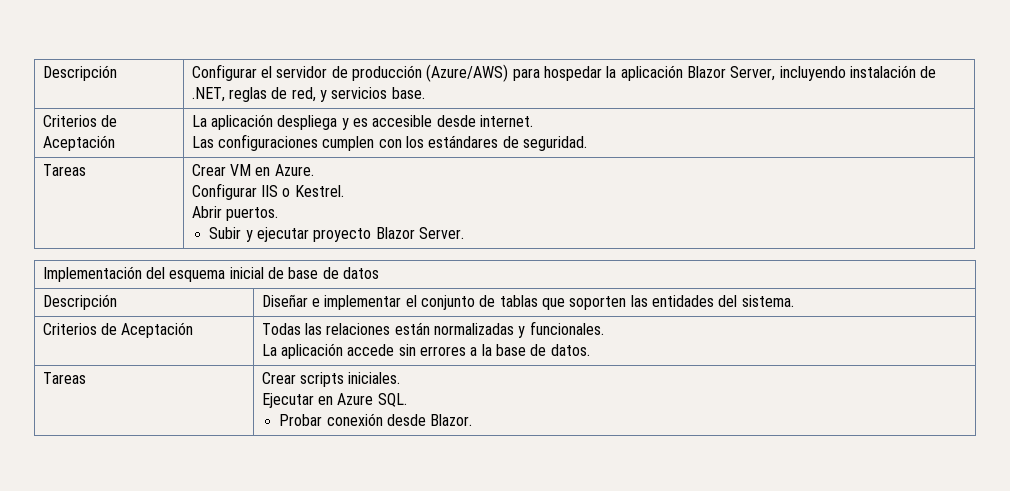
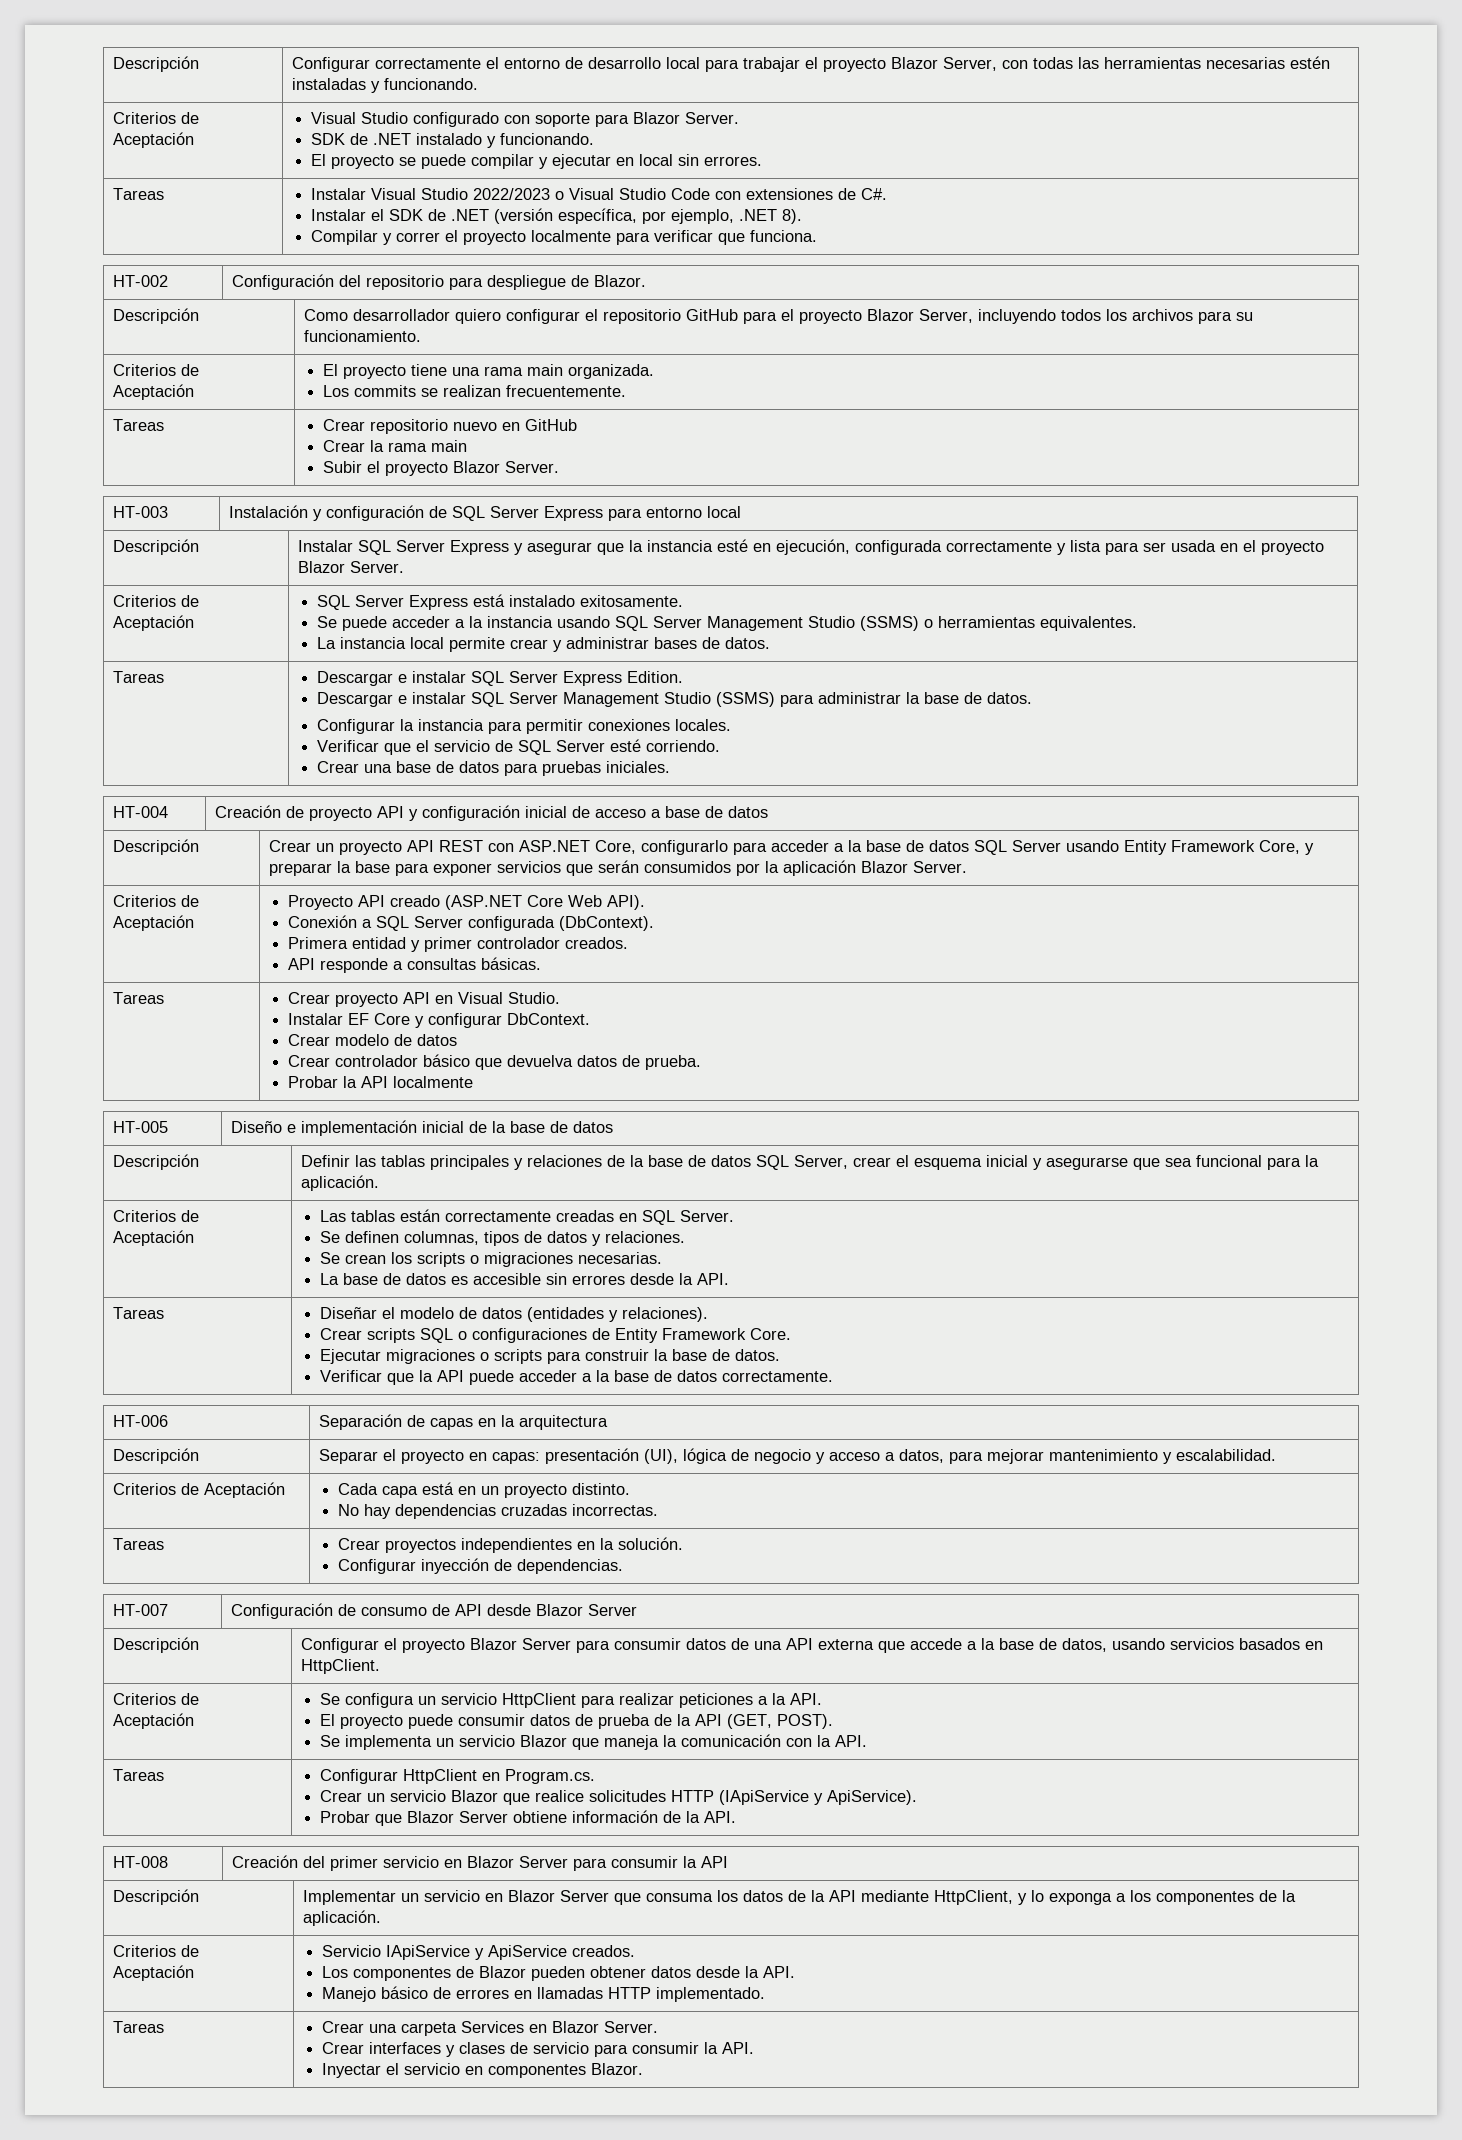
- Descripción | Configurar el servidor de producción (Azure/AWS) para hospedar la aplicación Blazor Server, incluyendo instalación de .NET, reglas de red, y servicios base.
- Criterios de Aceptación | La aplicación despliega y es accesible desde internet.
- Las configuraciones cumplen con los estándares de seguridad.
- Tareas | Crear VM en Azure.
- Configurar IIS o Kestrel.
- Abrir puertos.
- Subir y ejecutar proyecto Blazor Server.
- Implementación del esquema inicial de base de datos
- Descripción | Diseñar e implementar el conjunto de tablas que soporten las entidades del sistema.
- Criterios de Aceptación | Todas las relaciones están normalizadas y funcionales.
- La aplicación accede sin errores a la base de datos.
- Tareas | Crear scripts iniciales.
- Ejecutar en Azure SQL.
- Probar conexión desde Blazor.
+ Descripción | Configurar correctamente el entorno de desarrollo local para trabajar el proyecto Blazor Server, con todas las herramientas necesarias estén instaladas y funcionando.
+ Criterios de Aceptación | Visual Studio configurado con soporte para Blazor Server.
+ SDK de .NET instalado y funcionando.
+ El proyecto se puede compilar y ejecutar en local sin errores.
+ Tareas | Instalar Visual Studio 2022/2023 o Visual Studio Code con extensiones de C#.
+ Instalar el SDK de .NET (versión específica, por ejemplo, .NET 8).
+ Compilar y correr el proyecto localmente para verificar que funciona.
+ HT-002 | Configuración del repositorio para despliegue de Blazor.
+ Descripción | Como desarrollador quiero configurar el repositorio GitHub para el proyecto Blazor Server, incluyendo todos los archivos para su funcionamiento.
+ Criterios de Aceptación | El proyecto tiene una rama main organizada.
+ Los commits se realizan frecuentemente.
+ Tareas | Crear repositorio nuevo en GitHub
+ Crear la rama main
+ Subir el proyecto Blazor Server.
+ HT-003 | Instalación y configuración de SQL Server Express para entorno local
+ Descripción | Instalar SQL Server Express y asegurar que la instancia esté en ejecución, configurada correctamente y lista para ser usada en el proyecto Blazor Server.
+ Criterios de Aceptación | SQL Server Express está instalado exitosamente.
+ Se puede acceder a la instancia usando SQL Server Management Studio (SSMS) o herramientas equivalentes.
+ La instancia local permite crear y administrar bases de datos.
+ Tareas | Descargar e instalar SQL Server Express Edition.
+ Descargar e instalar SQL Server Management Studio (SSMS) para administrar la base de datos.
+ Configurar la instancia para permitir conexiones locales.
+ Verificar que el servicio de SQL Server esté corriendo.
+ Crear una base de datos para pruebas iniciales.
+ HT-004 | Creación de proyecto API y configuración inicial de acceso a base de datos
+ Descripción | Crear un proyecto API REST con ASP.NET Core, configurarlo para acceder a la base de datos SQL Server usando Entity Framework Core, y preparar la base para exponer servicios que serán consumidos por la aplicación Blazor Server.
+ Criterios de Aceptación | Proyecto API creado (ASP.NET Core Web API).
+ Conexión a SQL Server configurada (DbContext).
+ Primera entidad y primer controlador creados.
+ API responde a consultas básicas.
+ Tareas | Crear proyecto API en Visual Studio.
+ Instalar EF Core y configurar DbContext.
+ Crear modelo de datos
+ Crear controlador básico que devuelva datos de prueba.
+ Probar la API localmente
+ HT-005 | Diseño e implementación inicial de la base de datos
+ Descripción | Definir las tablas principales y relaciones de la base de datos SQL Server, crear el esquema inicial y asegurarse que sea funcional para la aplicación.
+ Criterios de Aceptación | Las tablas están correctamente creadas en SQL Server.
+ Se definen columnas, tipos de datos y relaciones.
+ Se crean los scripts o migraciones necesarias.
+ La base de datos es accesible sin errores desde la API.
+ Tareas | Diseñar el modelo de datos (entidades y relaciones).
+ Crear scripts SQL o configuraciones de Entity Framework Core.
+ Ejecutar migraciones o scripts para construir la base de datos.
+ Verificar que la API puede acceder a la base de datos correctamente.
+ HT-006 | Separación de capas en la arquitectura
+ Descripción | Separar el proyecto en capas: presentación (UI), lógica de negocio y acceso a datos, para mejorar mantenimiento y escalabilidad.
+ Criterios de Aceptación | Cada capa está en un proyecto distinto.
+ No hay dependencias cruzadas incorrectas.
+ Tareas | Crear proyectos independientes en la solución.
+ Configurar inyección de dependencias.
+ HT-007 | Configuración de consumo de API desde Blazor Server
+ Descripción | Configurar el proyecto Blazor Server para consumir datos de una API externa que accede a la base de datos, usando servicios basados en HttpClient.
+ Criterios de Aceptación | Se configura un servicio HttpClient para realizar peticiones a la API.
+ El proyecto puede consumir datos de prueba de la API (GET, POST).
+ Se implementa un servicio Blazor que maneja la comunicación con la API.
+ Tareas | Configurar HttpClient en Program.cs.
+ Crear un servicio Blazor que realice solicitudes HTTP (IApiService y ApiService).
+ Probar que Blazor Server obtiene información de la API.
+ HT-008 | Creación del primer servicio en Blazor Server para consumir la API
+ Descripción | Implementar un servicio en Blazor Server que consuma los datos de la API mediante HttpClient, y lo exponga a los componentes de la aplicación.
+ Criterios de Aceptación | Servicio IApiService y ApiService creados.
+ Los componentes de Blazor pueden obtener datos desde la API.
+ Manejo básico de errores en llamadas HTTP implementado.
+ Tareas | Crear una carpeta Services en Blazor Server.
+ Crear interfaces y clases de servicio para consumir la API.
+ Inyectar el servicio en componentes Blazor.

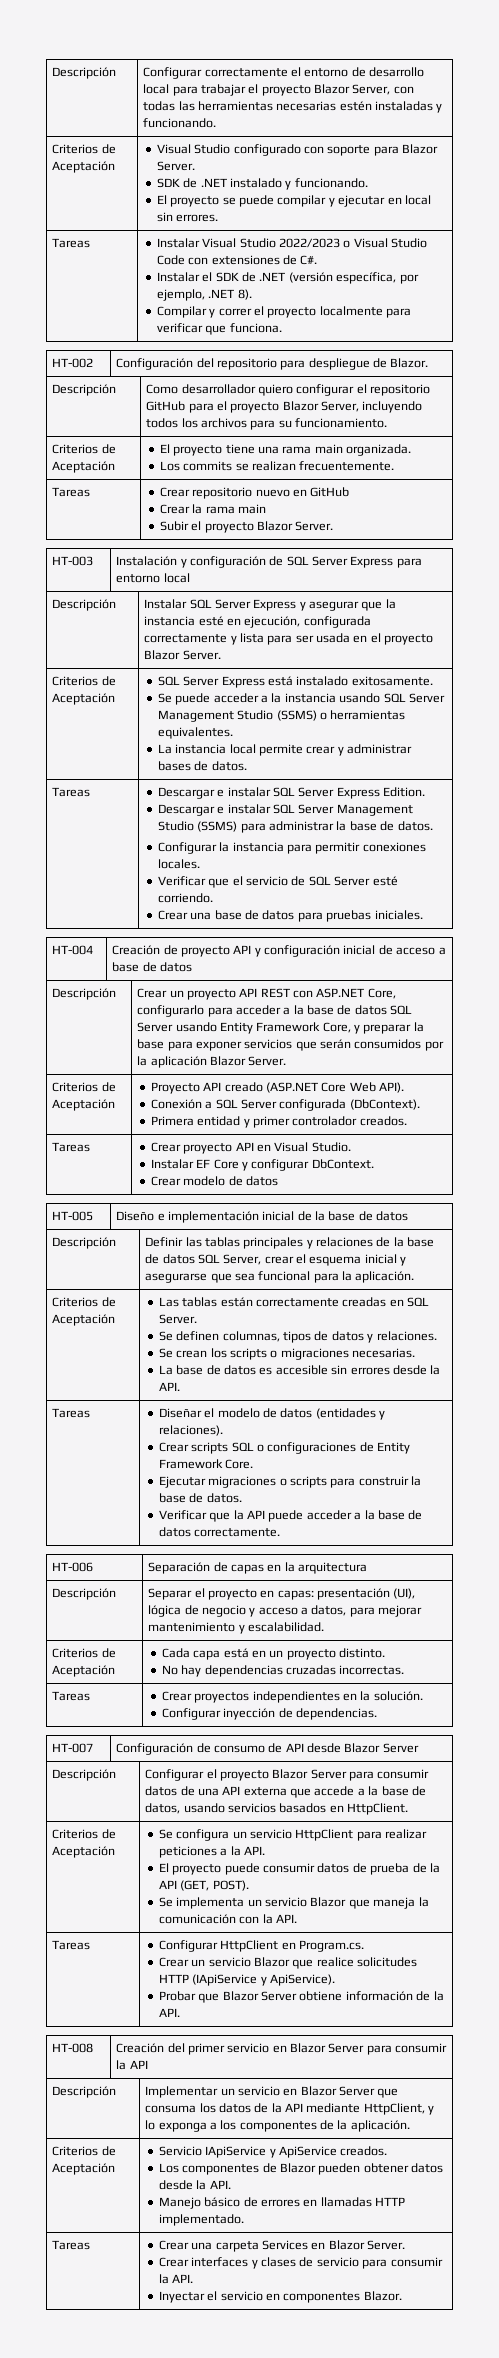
  Criterios de Aceptación | Proyecto API creado (ASP.NET Core Web API).
  Conexión a SQL Server configurada (DbContext).
  Primera entidad y primer controlador creados.
- API responde a consultas básicas.
  Tareas | Crear proyecto API en Visual Studio.
  Instalar EF Core y configurar DbContext.
  Crear modelo de datos
- Crear controlador básico que devuelva datos de prueba.
- Probar la API localmente

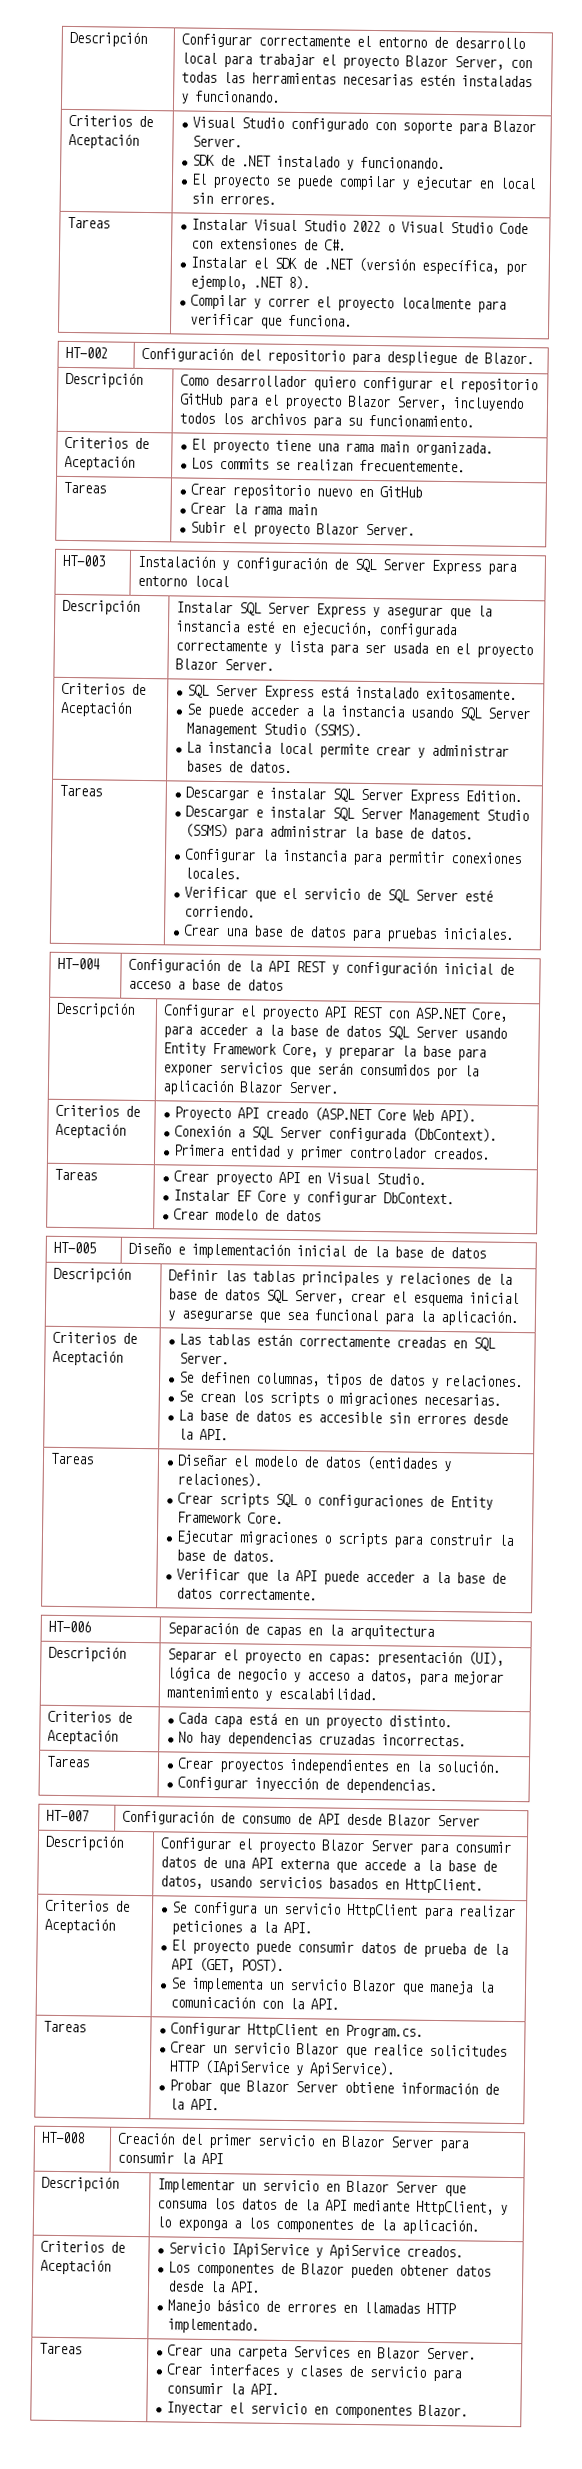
- Tareas | Instalar Visual Studio 2022/2023 o Visual Studio Code con extensiones de C#.
+ Tareas | Instalar Visual Studio 2022 o Visual Studio Code con extensiones de C#.
  Criterios de Aceptación | SQL Server Express está instalado exitosamente.
- Se puede acceder a la instancia usando SQL Server Management Studio (SSMS) o herramientas equivalentes.
+ Se puede acceder a la instancia usando SQL Server Management Studio (SSMS).
- HT-004 | Creación de proyecto API y configuración inicial de acceso a base de datos
+ HT-004 | Configuración de la API REST y configuración inicial de acceso a base de datos
- Descripción | Crear un proyecto API REST con ASP.NET Core, configurarlo para acceder a la base de datos SQL Server usando Entity Framework Core, y preparar la base para exponer servicios que serán consumidos por la aplicación Blazor Server.
+ Descripción | Configurar el proyecto API REST con ASP.NET Core, para acceder a la base de datos SQL Server usando Entity Framework Core, y preparar la base para exponer servicios que serán consumidos por la aplicación Blazor Server.

